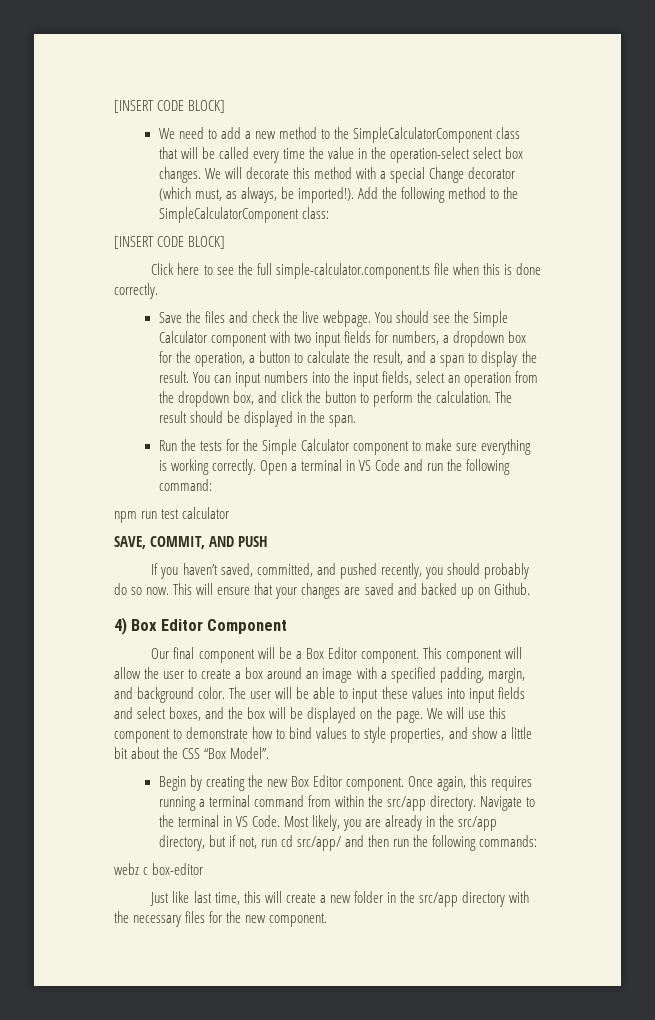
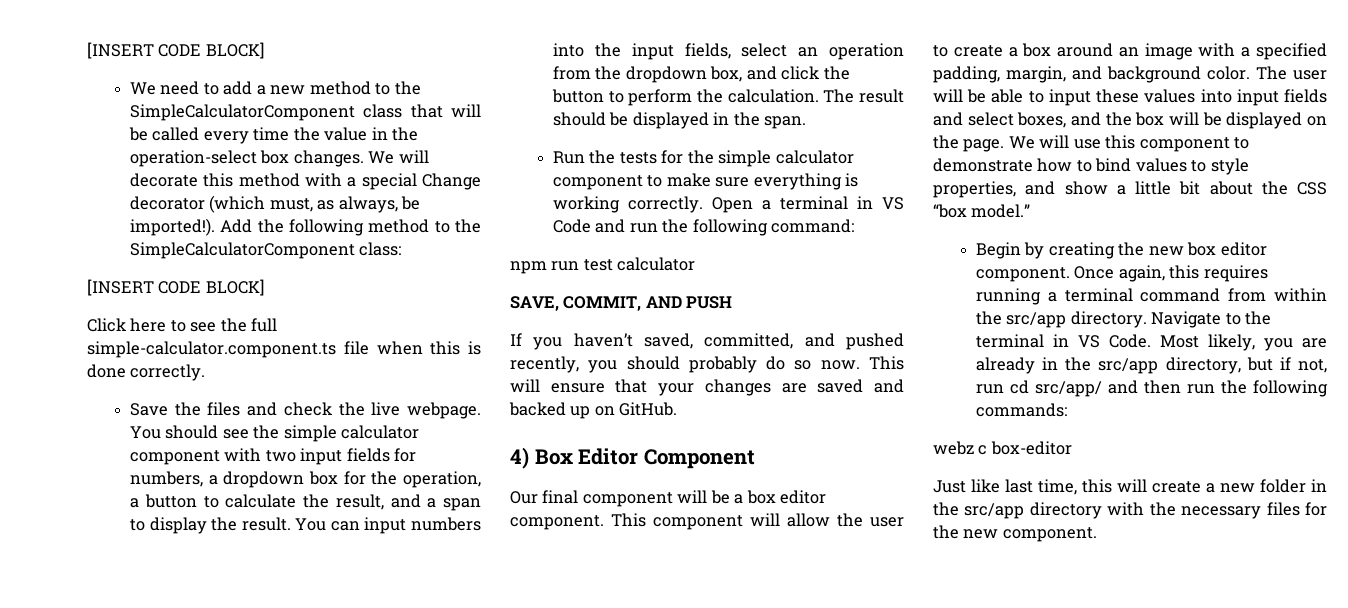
- We need to add a new method to the SimpleCalculatorComponent class that will be called every time the value in the operation-select select box changes.
+ We need to add a new method to the SimpleCalculatorComponent class that will be called every time the value in the operation-select box changes.
- You should see the Simple Calculator component with two input fields for numbers, a dropdown box for the operation, a button to calculate the result, and a span to display the result.
+ You should see the simple calculator component with two input fields for numbers, a dropdown box for the operation, a button to calculate the result, and a span to display the result.
- Run the tests for the Simple Calculator component to make sure everything is working correctly.
+ Run the tests for the simple calculator component to make sure everything is working correctly.
- This will ensure that your changes are saved and backed up on Github.
+ This will ensure that your changes are saved and backed up on GitHub.
- Our final component will be a Box Editor component.
+ Our final component will be a box editor component.
- We will use this component to demonstrate how to bind values to style properties, and show a little bit about the CSS “Box Model”.
+ We will use this component to demonstrate how to bind values to style properties, and show a little bit about the CSS “box model.”
- Begin by creating the new Box Editor component.
+ Begin by creating the new box editor component.

